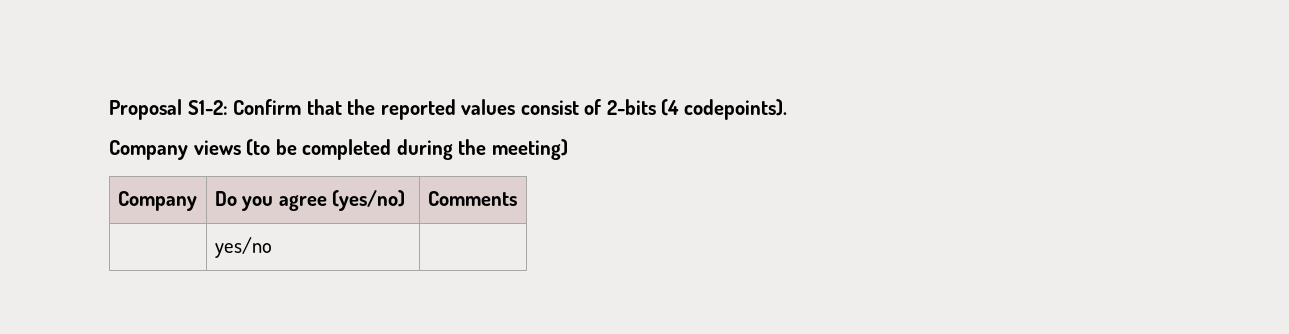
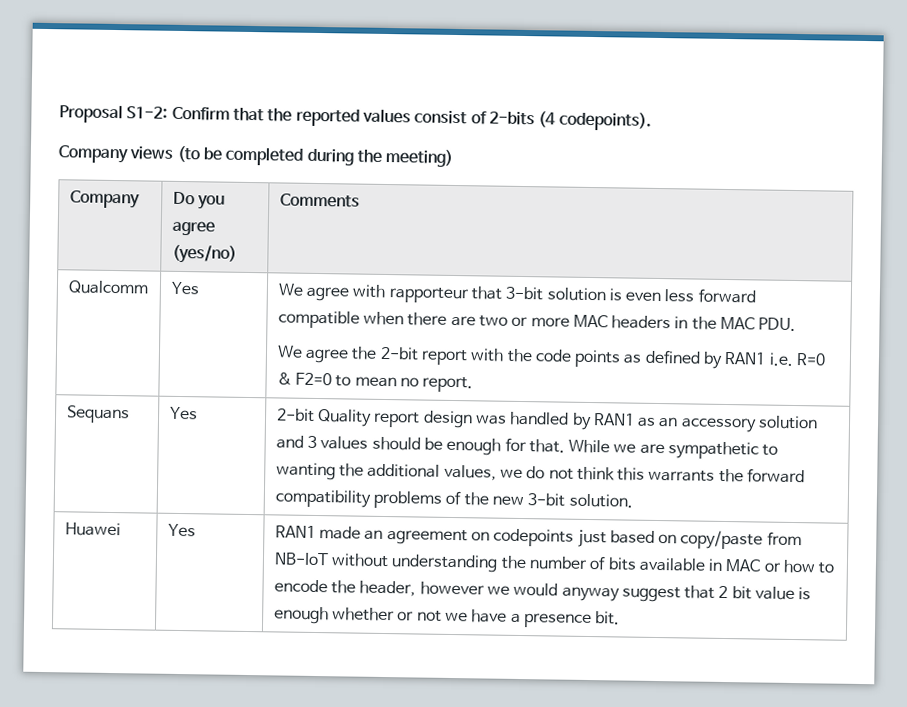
- yes/no
+ Qualcomm | Yes | We agree with rapporteur that 3-bit solution is even less forward compatible when there are two or more MAC headers in the MAC PDU.
+ We agree the 2-bit report with the code points as defined by RAN1 i.e. R=0 & F2=0 to mean no report.
+ Sequans | Yes | 2-bit Quality report design was handled by RAN1 as an accessory solution and 3 values should be enough for that. While we are sympathetic to wanting the additional values, we do not think this warrants the forward compatibility problems of the new 3-bit solution.
+ Huawei | Yes | RAN1 made an agreement on codepoints just based on copy/paste from NB-IoT without understanding the number of bits available in MAC or how to encode the header, however we would anyway suggest that 2 bit value is enough whether or not we have a presence bit.

